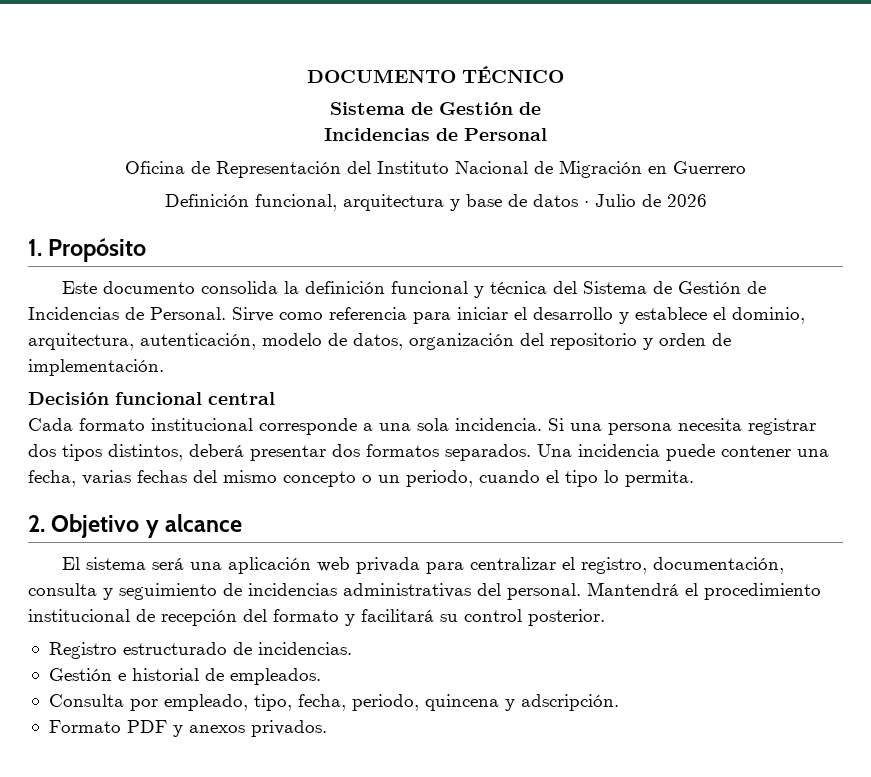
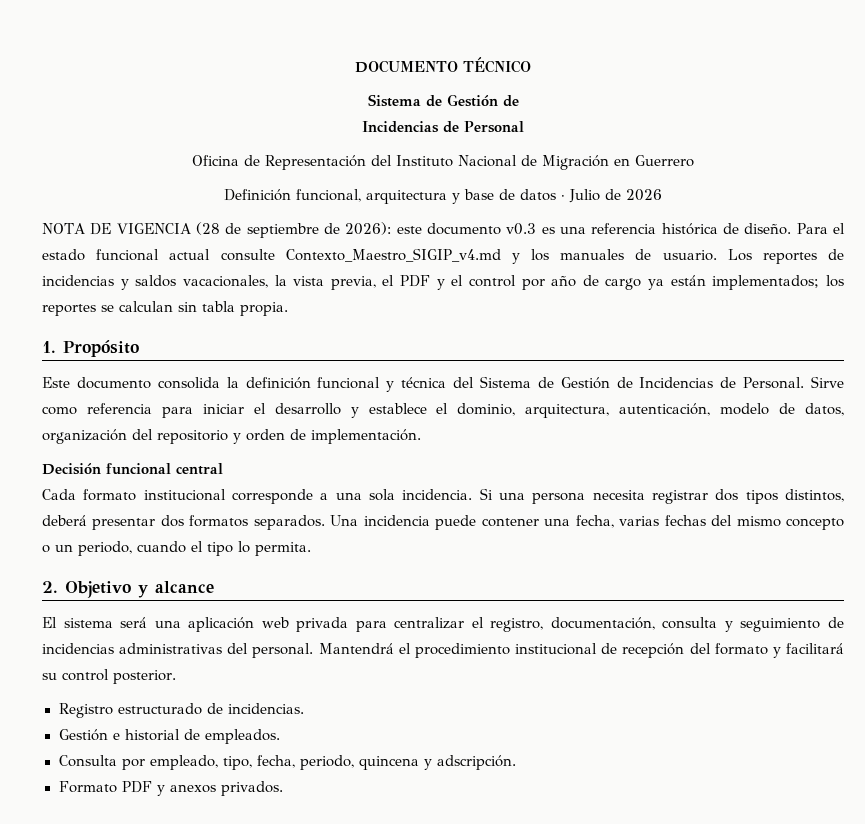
+ NOTA DE VIGENCIA (28 de septiembre de 2026): este documento v0.3 es una referencia histórica de diseño. Para el estado funcional actual consulte Contexto_Maestro_SIGIP_v4.md y los manuales de usuario. Los reportes de incidencias y saldos vacacionales, la vista previa, el PDF y el control por año de cargo ya están implementados; los reportes se calculan sin tabla propia.

